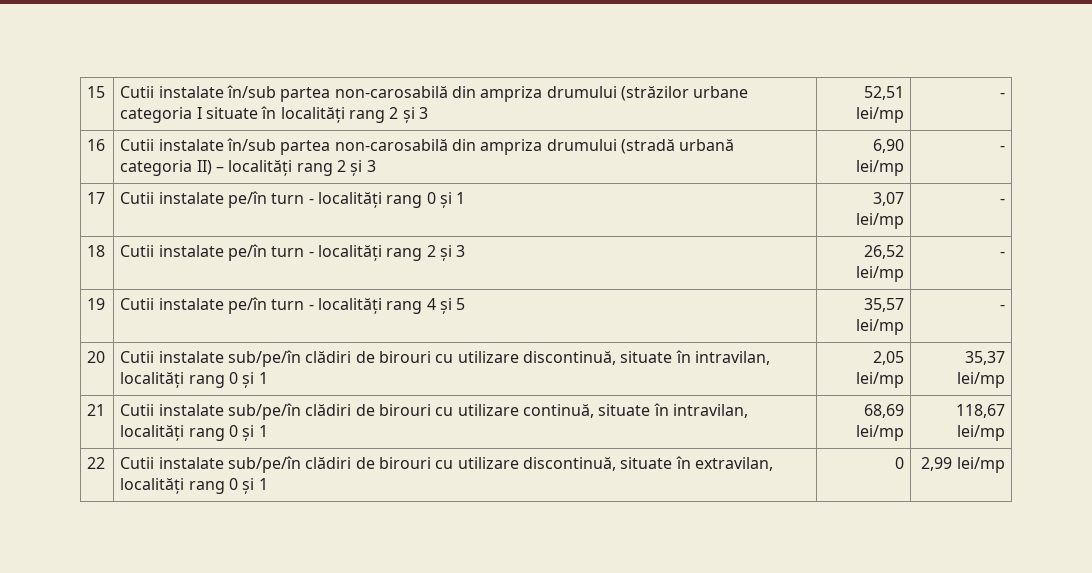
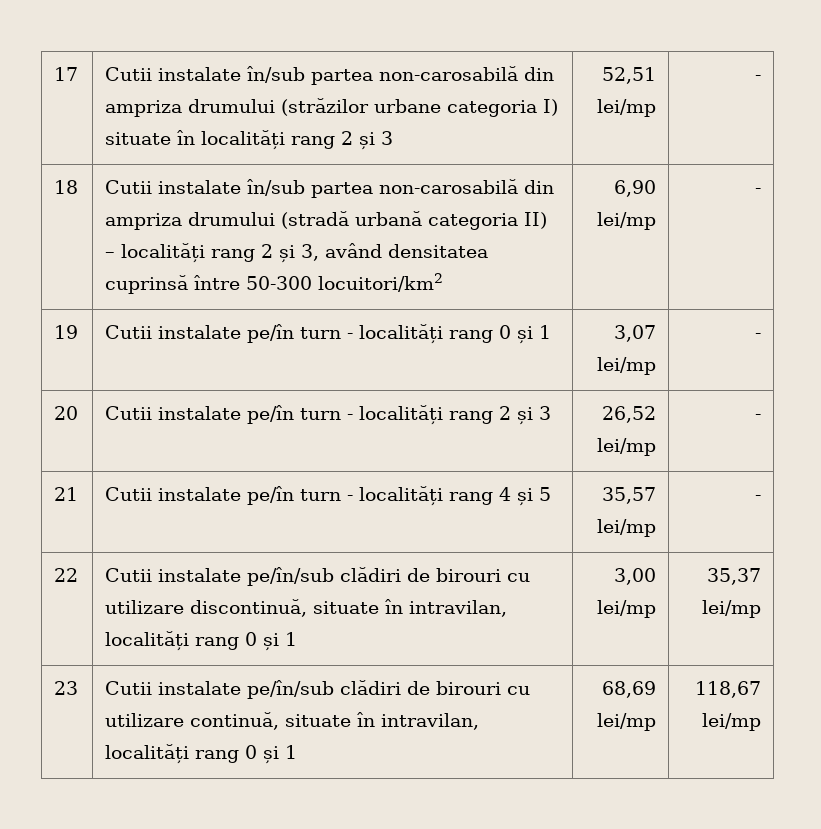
- 15 | Cutii instalate în/sub partea non-carosabilă din ampriza drumului (străzilor urbane categoria I situate în localități rang 2 și 3 | 52,51 lei/mp | -
+ 17 | Cutii instalate în/sub partea non-carosabilă din ampriza drumului (străzilor urbane categoria I) situate în localități rang 2 și 3 | 52,51 lei/mp | -
- 16 | Cutii instalate în/sub partea non-carosabilă din ampriza drumului (stradă urbană categoria II) – localități rang 2 și 3 | 6,90 lei/mp | -
+ 18 | Cutii instalate în/sub partea non-carosabilă din ampriza drumului (stradă urbană categoria II) – localități rang 2 și 3, având densitatea cuprinsă între 50-300 locuitori/km2 | 6,90 lei/mp | -
- 17 | Cutii instalate pe/în turn - localități rang 0 și 1 | 3,07 lei/mp | -
+ 19 | Cutii instalate pe/în turn - localități rang 0 și 1 | 3,07 lei/mp | -
- 18 | Cutii instalate pe/în turn - localități rang 2 și 3 | 26,52 lei/mp | -
+ 20 | Cutii instalate pe/în turn - localități rang 2 și 3 | 26,52 lei/mp | -
- 19 | Cutii instalate pe/în turn - localități rang 4 și 5 | 35,57 lei/mp | -
+ 21 | Cutii instalate pe/în turn - localități rang 4 și 5 | 35,57 lei/mp | -
- 20 | Cutii instalate sub/pe/în clădiri de birouri cu utilizare discontinuă, situate în intravilan, localități rang 0 și 1 | 2,05 lei/mp | 35,37 lei/mp
+ 22 | Cutii instalate pe/în/sub clădiri de birouri cu utilizare discontinuă, situate în intravilan, localități rang 0 și 1 | 3,00 lei/mp | 35,37 lei/mp
- 21 | Cutii instalate sub/pe/în clădiri de birouri cu utilizare continuă, situate în intravilan, localități rang 0 și 1 | 68,69 lei/mp | 118,67 lei/mp
+ 23 | Cutii instalate pe/în/sub clădiri de birouri cu utilizare continuă, situate în intravilan, localități rang 0 și 1 | 68,69 lei/mp | 118,67 lei/mp
- 22 | Cutii instalate sub/pe/în clădiri de birouri cu utilizare discontinuă, situate în extravilan, localități rang 0 și 1 | 0 | 2,99 lei/mp

